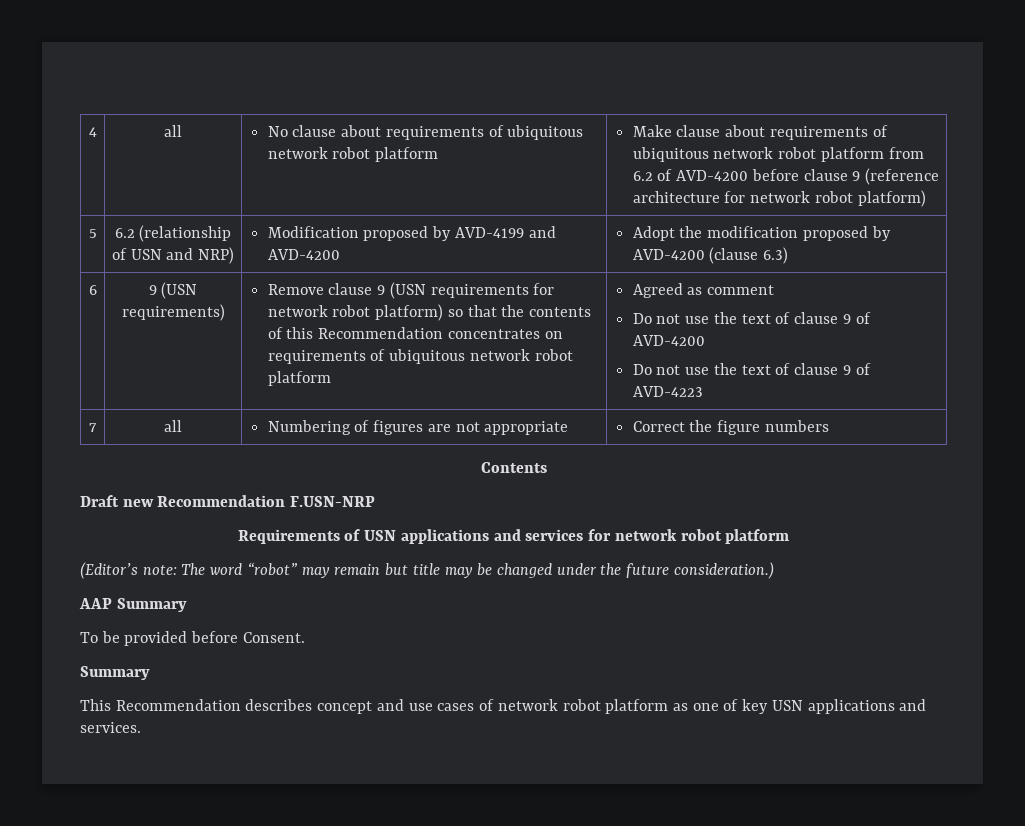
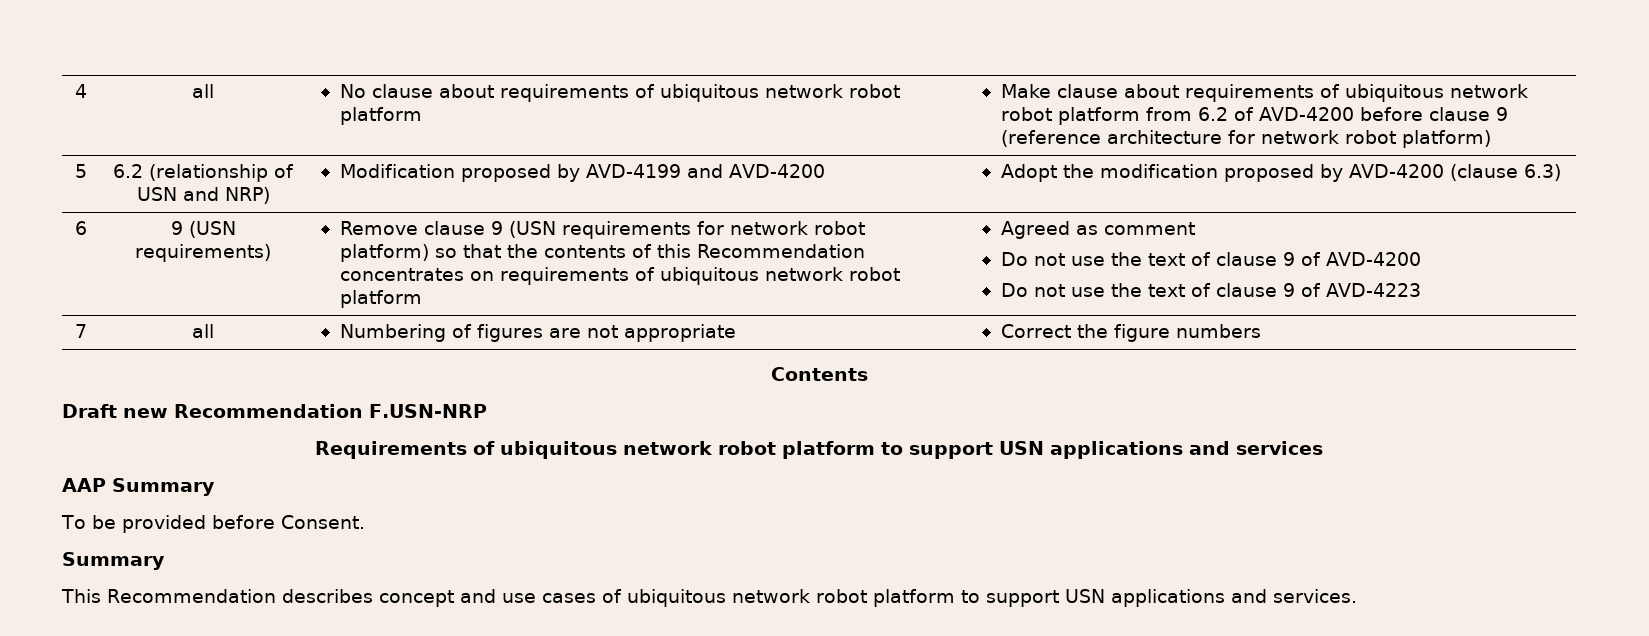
- Requirements of USN applications and services for network robot platform
- (Editor’s note: The word “robot” may remain but title may be changed under the future consideration.)
+ Requirements of ubiquitous network robot platform to support USN applications and services
- This Recommendation describes concept and use cases of network robot platform as one of key USN applications and services.
+ This Recommendation describes concept and use cases of ubiquitous network robot platform to support USN applications and services.

